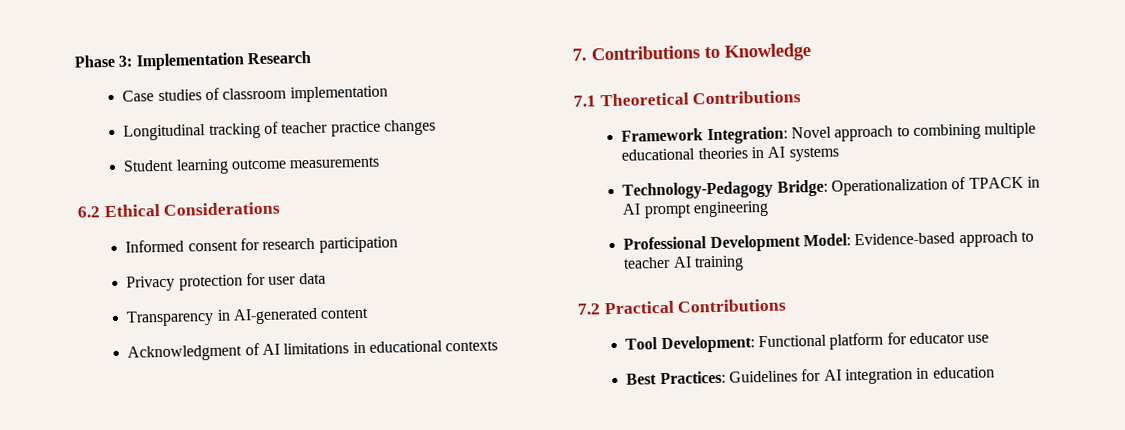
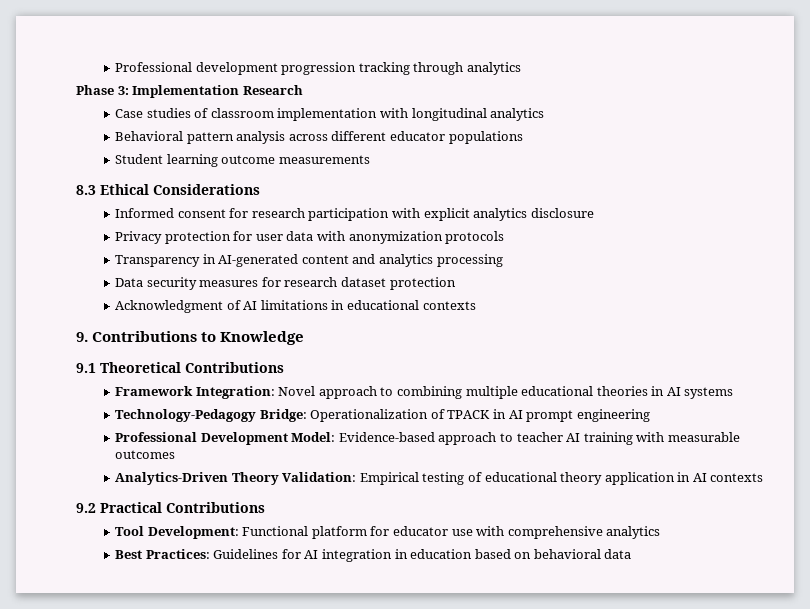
+ Professional development progression tracking through analytics
- Case studies of classroom implementation
- Longitudinal tracking of teacher practice changes
+ Case studies of classroom implementation with longitudinal analytics
+ Behavioral pattern analysis across different educator populations
- 6.2 Ethical Considerations
+ 8.3 Ethical Considerations
- Informed consent for research participation
+ Informed consent for research participation with explicit analytics disclosure
- Privacy protection for user data
+ Privacy protection for user data with anonymization protocols
- Transparency in AI-generated content
+ Transparency in AI-generated content and analytics processing
+ Data security measures for research dataset protection
- 7. Contributions to Knowledge
+ 9. Contributions to Knowledge
- 7.1 Theoretical Contributions
+ 9.1 Theoretical Contributions
- Professional Development Model: Evidence-based approach to teacher AI training
- 7.2 Practical Contributions
+ Professional Development Model: Evidence-based approach to teacher AI training with measurable outcomes
+ Analytics-Driven Theory Validation: Empirical testing of educational theory application in AI contexts
+ 9.2 Practical Contributions
- Tool Development: Functional platform for educator use
+ Tool Development: Functional platform for educator use with comprehensive analytics
- Best Practices: Guidelines for AI integration in education
+ Best Practices: Guidelines for AI integration in education based on behavioral data

